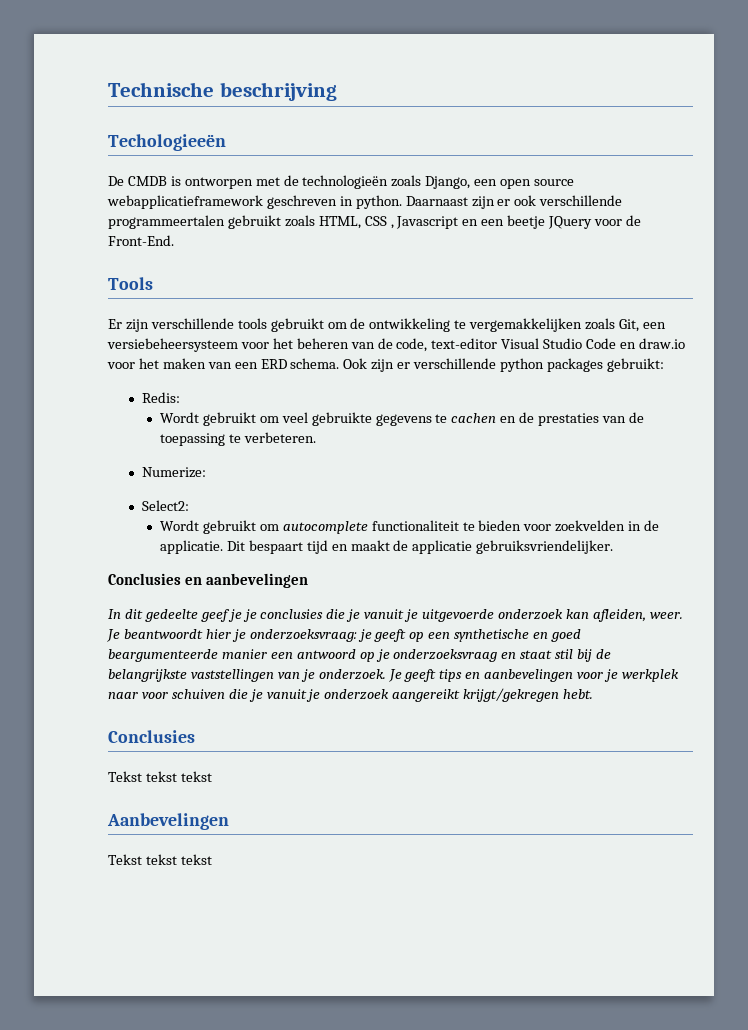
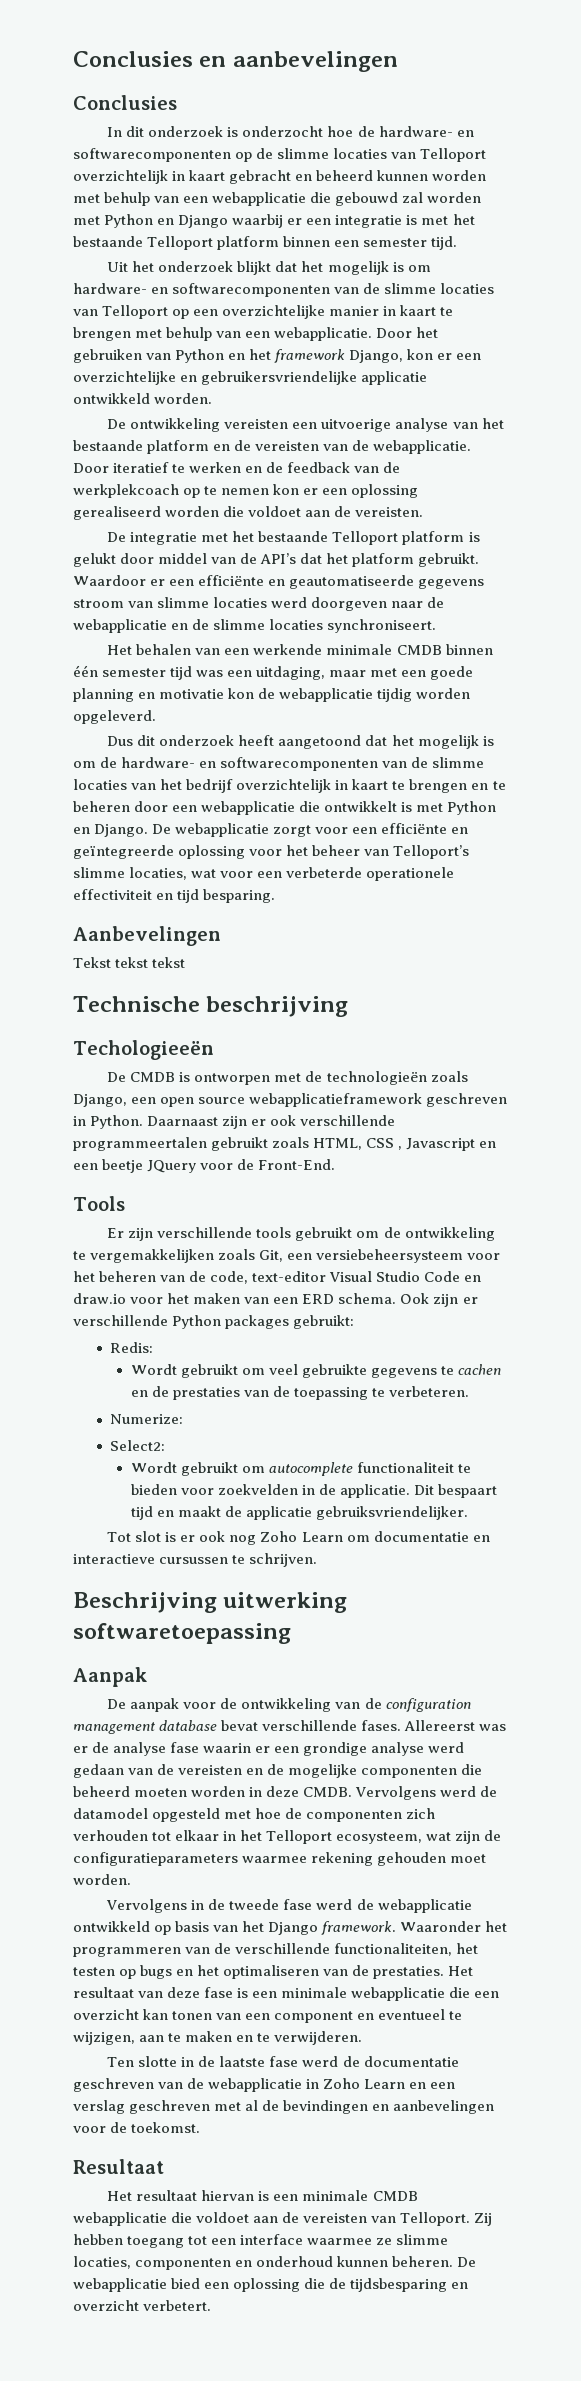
+ Conclusies en aanbevelingen
+ Conclusies
+ In dit onderzoek is onderzocht hoe de hardware- en softwarecomponenten op de slimme locaties van Telloport overzichtelijk in kaart gebracht en beheerd kunnen worden met behulp van een webapplicatie die gebouwd zal worden met Python en Django waarbij er een integratie is met het bestaande Telloport platform binnen een semester tijd.
+ Uit het onderzoek blijkt dat het mogelijk is om hardware- en softwarecomponenten van de slimme locaties van Telloport op een overzichtelijke manier in kaart te brengen met behulp van een webapplicatie. Door het gebruiken van Python en het framework Django, kon er een overzichtelijke en gebruikersvriendelijke applicatie ontwikkeld worden.
+ De ontwikkeling vereisten een uitvoerige analyse van het bestaande platform en de vereisten van de webapplicatie. Door iteratief te werken en de feedback van de werkplekcoach op te nemen kon er een oplossing gerealiseerd worden die voldoet aan de vereisten.
+ De integratie met het bestaande Telloport platform is gelukt door middel van de API’s dat het platform gebruikt. Waardoor er een efficiënte en geautomatiseerde gegevens stroom van slimme locaties werd doorgeven naar de webapplicatie en de slimme locaties synchroniseert.
+ Het behalen van een werkende minimale CMDB binnen één semester tijd was een uitdaging, maar met een goede planning en motivatie kon de webapplicatie tijdig worden opgeleverd.
+ Dus dit onderzoek heeft aangetoond dat het mogelijk is om de hardware- en softwarecomponenten van de slimme locaties van het bedrijf overzichtelijk in kaart te brengen en te beheren door een webapplicatie die ontwikkelt is met Python en Django. De webapplicatie zorgt voor een efficiënte en geïntegreerde oplossing voor het beheer van Telloport’s slimme locaties, wat voor een verbeterde operationele effectiviteit en tijd besparing.
+ Aanbevelingen
+ Tekst tekst tekst
- De CMDB is ontworpen met de technologieën zoals Django, een open source webapplicatieframework geschreven in python.
+ De CMDB is ontworpen met de technologieën zoals Django, een open source webapplicatieframework geschreven in Python.
- Ook zijn er verschillende python packages gebruikt:
+ Ook zijn er verschillende Python packages gebruikt:
- Conclusies en aanbevelingen
- In dit gedeelte geef je je conclusies die je vanuit je uitgevoerde onderzoek kan afleiden, weer. Je beantwoordt hier je onderzoeksvraag: je geeft op een synthetische en goed beargumenteerde manier een antwoord op je onderzoeksvraag en staat stil bij de belangrijkste vaststellingen van je onderzoek. Je geeft tips en aanbevelingen voor je werkplek naar voor schuiven die je vanuit je onderzoek aangereikt krijgt/gekregen hebt.
- Conclusies
- Tekst tekst tekst
- Aanbevelingen
- Tekst tekst tekst
+ Tot slot is er ook nog Zoho Learn om documentatie en interactieve cursussen te schrijven.
+ Beschrijving uitwerking softwaretoepassing
+ Aanpak
+ De aanpak voor de ontwikkeling van de configuration management database bevat verschillende fases. Allereerst was er de analyse fase waarin er een grondige analyse werd gedaan van de vereisten en de mogelijke componenten die beheerd moeten worden in deze CMDB. Vervolgens werd de datamodel opgesteld met hoe de componenten zich verhouden tot elkaar in het Telloport ecosysteem, wat zijn de configuratieparameters waarmee rekening gehouden moet worden.
+ Vervolgens in de tweede fase werd de webapplicatie ontwikkeld op basis van het Django framework. Waaronder het programmeren van de verschillende functionaliteiten, het testen op bugs en het optimaliseren van de prestaties. Het resultaat van deze fase is een minimale webapplicatie die een overzicht kan tonen van een component en eventueel te wijzigen, aan te maken en te verwijderen.
+ Ten slotte in de laatste fase werd de documentatie geschreven van de webapplicatie in Zoho Learn en een verslag geschreven met al de bevindingen en aanbevelingen voor de toekomst.
+ Resultaat
+ Het resultaat hiervan is een minimale CMDB webapplicatie die voldoet aan de vereisten van Telloport. Zij hebben toegang tot een interface waarmee ze slimme locaties, componenten en onderhoud kunnen beheren. De webapplicatie bied een oplossing die de tijdsbesparing en overzicht verbetert.

